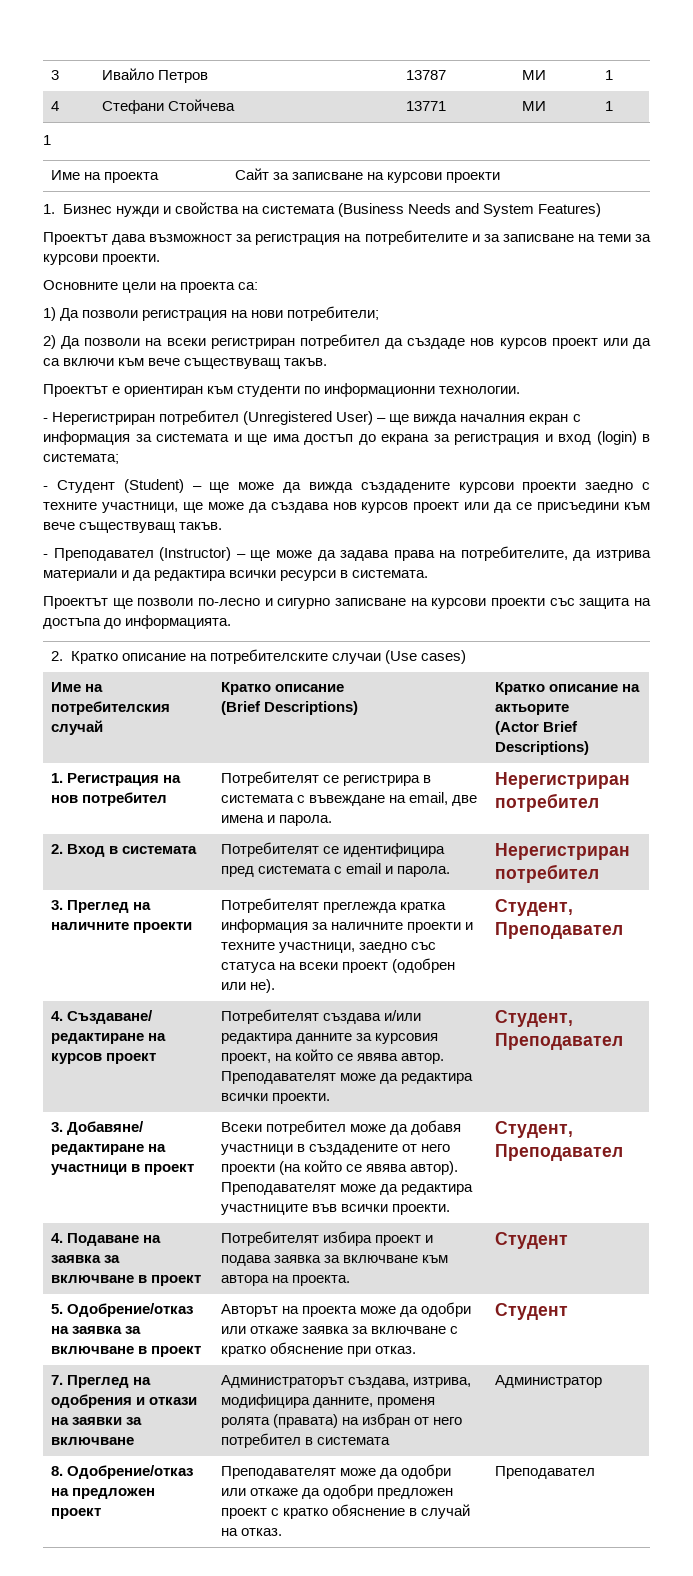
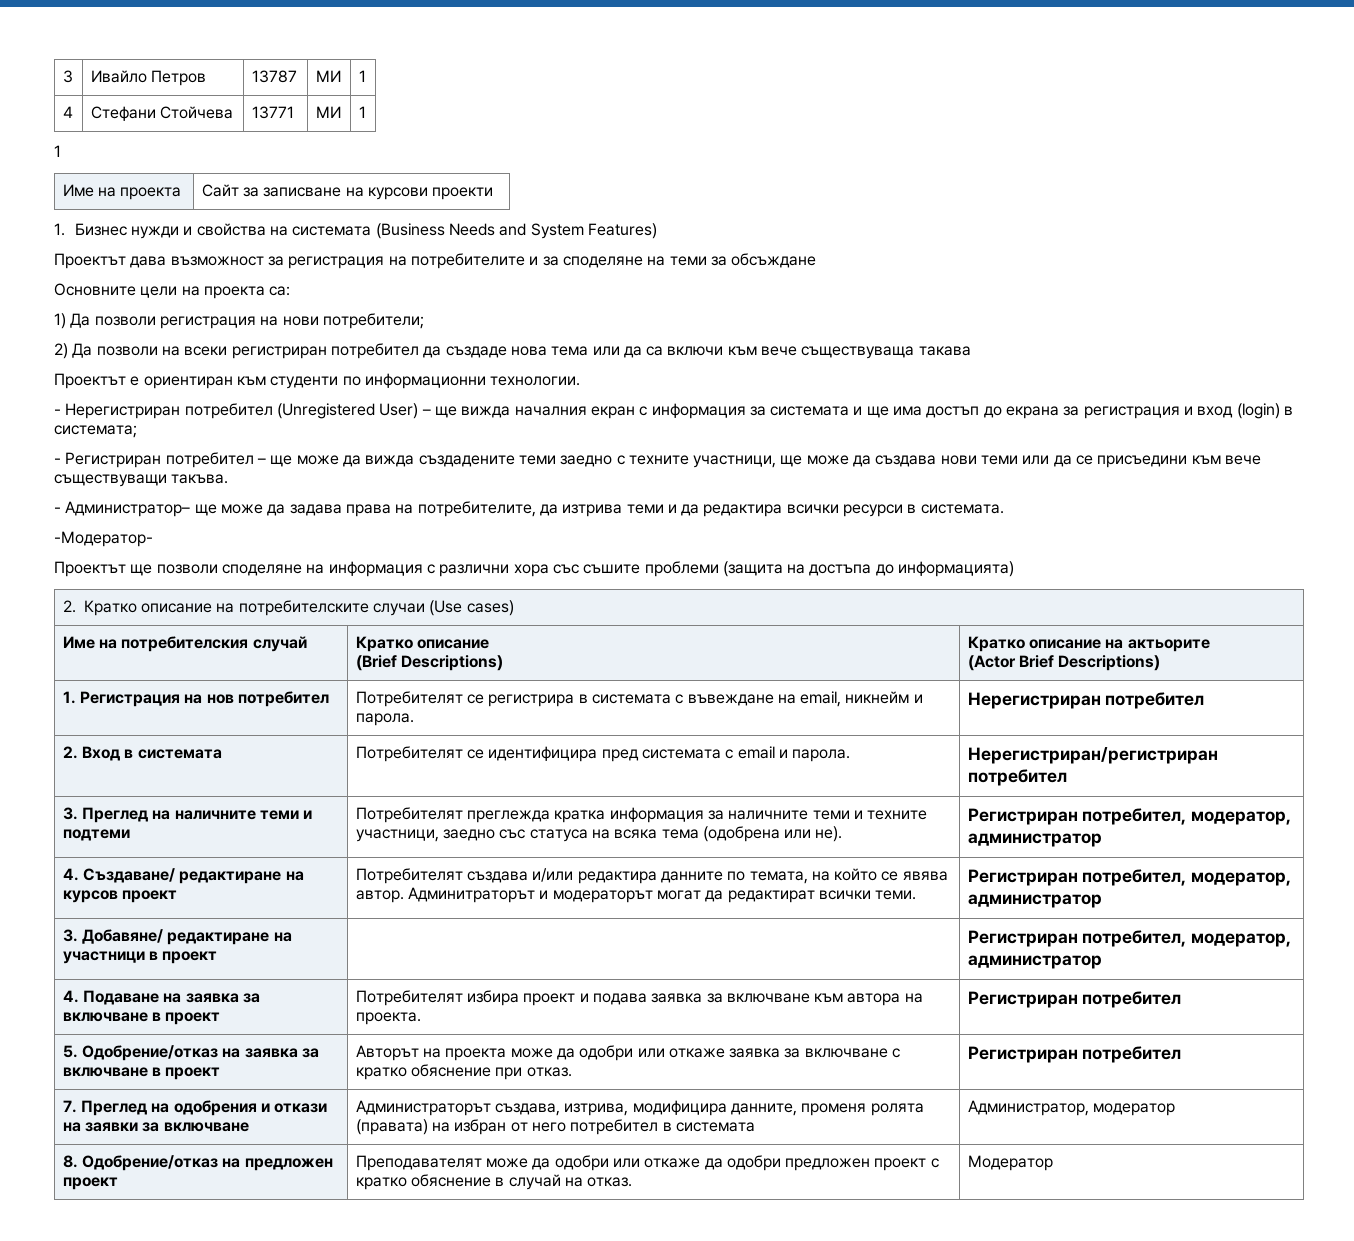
- Проектът дава възможност за регистрация на потребителите и за записване на теми за курсови проекти.
+ Проектът дава възможност за регистрация на потребителите и за споделяне на теми за обсъждане
- 2) Да позволи на всеки регистриран потребител да създаде нов курсов проект или да са включи към вече съществуващ такъв.
+ 2) Да позволи на всеки регистриран потребител да създаде нова тема или да са включи към вече съществуваща такава
- - Студент (Student) – ще може да вижда създадените курсови проекти заедно с техните участници, ще може да създава нов курсов проект или да се присъедини към вече съществуващ такъв.
- - Преподавател (Instructor) – ще може да задава права на потребителите, да изтрива материали и да редактира всички ресурси в системата.
+ - Регистриран потребител – ще може да вижда създадените теми заедно с техните участници, ще може да създава нови теми или да се присъедини към вече съществуващи такъва.
+ - Администратор– ще може да задава права на потребителите, да изтрива теми и да редактира всички ресурси в системата.
+ -Модератор-
- Проектът ще позволи по-лесно и сигурно записване на курсови проекти със защита на достъпа до информацията.
+ Проектът ще позволи споделяне на информация с различни хора със съшите проблеми (защита на достъпа до информацията)
- 1. Регистрация на нов потребител | Потребителят се регистрира в системата с въвеждане на email, две имена и парола. | Нерегистриран потребител
+ 1. Регистрация на нов потребител | Потребителят се регистрира в системата с въвеждане на email, никнейм и парола. | Нерегистриран потребител
- 2. Вход в системата | Потребителят се идентифицира пред системата с email и парола. | Нерегистриран потребител
+ 2. Вход в системата | Потребителят се идентифицира пред системата с email и парола. | Нерегистриран/регистриран потребител
- 3. Преглед на наличните проекти | Потребителят преглежда кратка информация за наличните проекти и техните участници, заедно със статуса на всеки проект (одобрен или не). | Студент, Преподавател
+ 3. Преглед на наличните теми и подтеми | Потребителят преглежда кратка информация за наличните теми и техните участници, заедно със статуса на всяка тема (одобрена или не). | Регистриран потребител, модератор, администратор
- 4. Създаване/ редактиране на курсов проект | Потребителят създава и/или редактира данните за курсовия проект, на който се явява автор. Преподавателят може да редактира всички проекти. | Студент, Преподавател
+ 4. Създаване/ редактиране на курсов проект | Потребителят създава и/или редактира данните по темата, на който се явява автор. Админитраторът и модераторът могат да редактират всички теми. | Регистриран потребител, модератор, администратор
- 3. Добавяне/ редактиране на участници в проект | Всеки потребител може да добавя участници в създадените от него проекти (на който се явява автор). Преподавателят може да редактира участниците във всички проекти. | Студент, Преподавател
+ 3. Добавяне/ редактиране на участници в проект | | Регистриран потребител, модератор, администратор
- 4. Подаване на заявка за включване в проект | Потребителят избира проект и подава заявка за включване към автора на проекта. | Студент
+ 4. Подаване на заявка за включване в проект | Потребителят избира проект и подава заявка за включване към автора на проекта. | Регистриран потребител
- 5. Одобрение/отказ на заявка за включване в проект | Авторът на проекта може да одобри или откаже заявка за включване с кратко обяснение при отказ. | Студент
+ 5. Одобрение/отказ на заявка за включване в проект | Авторът на проекта може да одобри или откаже заявка за включване с кратко обяснение при отказ. | Регистриран потребител
- 7. Преглед на одобрения и откази на заявки за включване | Администраторът създава, изтрива, модифицира данните, променя ролята (правата) на избран от него потребител в системата | Администратор
+ 7. Преглед на одобрения и откази на заявки за включване | Администраторът създава, изтрива, модифицира данните, променя ролята (правата) на избран от него потребител в системата | Администратор, модератор
- 8. Одобрение/отказ на предложен проект | Преподавателят може да одобри или откаже да одобри предложен проект с кратко обяснение в случай на отказ. | Преподавател
+ 8. Одобрение/отказ на предложен проект | Преподавателят може да одобри или откаже да одобри предложен проект с кратко обяснение в случай на отказ. | Модератор

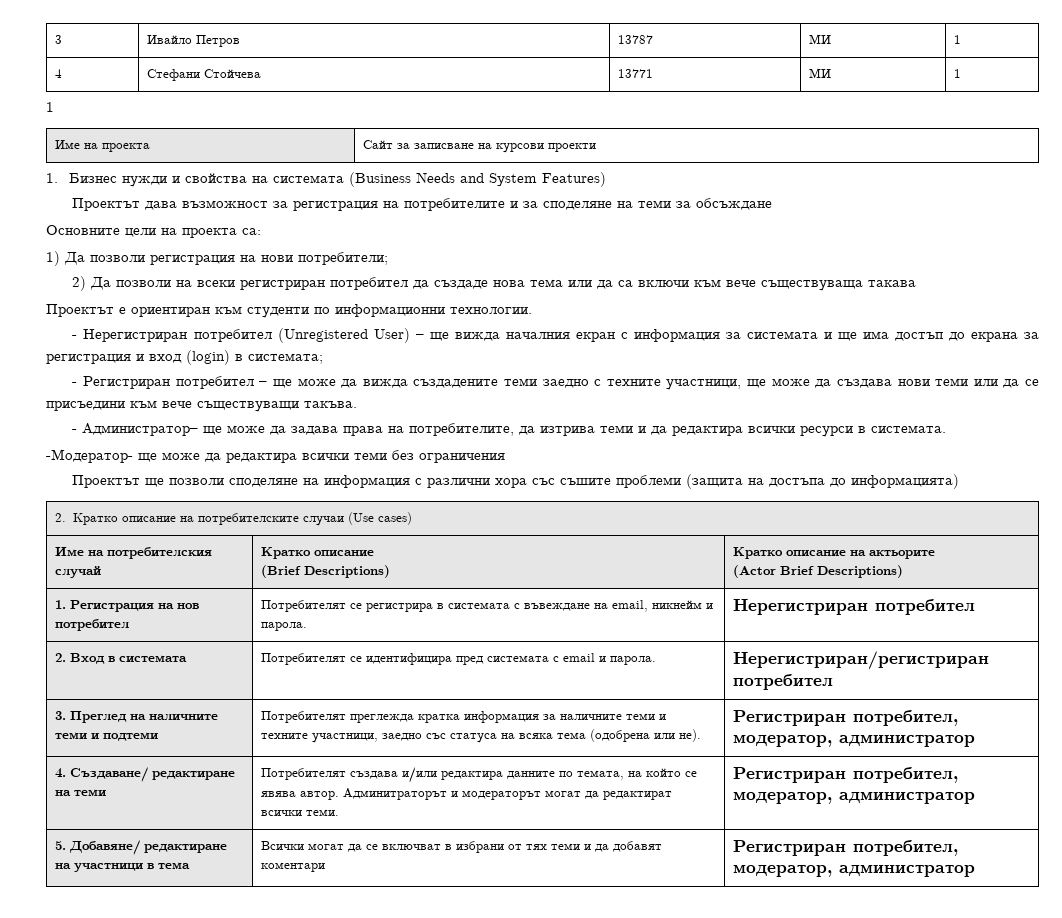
- -Модератор-
+ -Модератор- ще може да редактира всички теми без ограничения
- 4. Създаване/ редактиране на курсов проект | Потребителят създава и/или редактира данните по темата, на който се явява автор. Админитраторът и модераторът могат да редактират всички теми. | Регистриран потребител, модератор, администратор
+ 4. Създаване/ редактиране на теми | Потребителят създава и/или редактира данните по темата, на който се явява автор. Админитраторът и модераторът могат да редактират всички теми. | Регистриран потребител, модератор, администратор
- 3. Добавяне/ редактиране на участници в проект | | Регистриран потребител, модератор, администратор
- 4. Подаване на заявка за включване в проект | Потребителят избира проект и подава заявка за включване към автора на проекта. | Регистриран потребител
- 5. Одобрение/отказ на заявка за включване в проект | Авторът на проекта може да одобри или откаже заявка за включване с кратко обяснение при отказ. | Регистриран потребител
- 7. Преглед на одобрения и откази на заявки за включване | Администраторът създава, изтрива, модифицира данните, променя ролята (правата) на избран от него потребител в системата | Администратор, модератор
- 8. Одобрение/отказ на предложен проект | Преподавателят може да одобри или откаже да одобри предложен проект с кратко обяснение в случай на отказ. | Модератор
+ 5. Добавяне/ редактиране на участници в тема | Всички могат да се включват в избрани от тях теми и да добавят коментари | Регистриран потребител, модератор, администратор

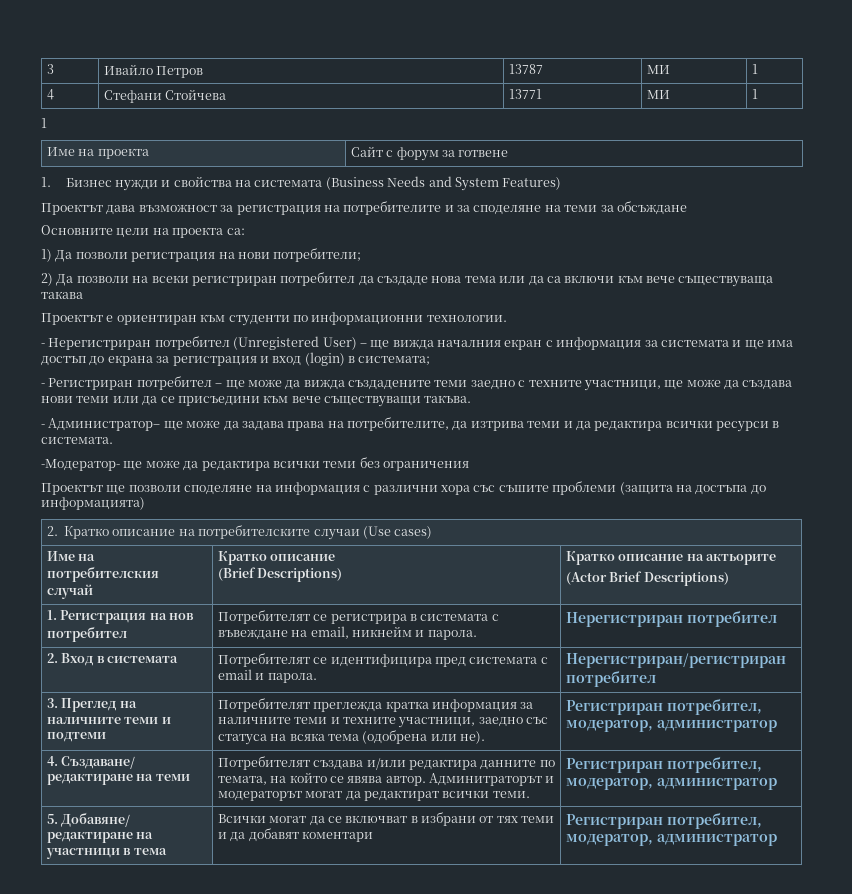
- Име на проекта | Сайт за записване на курсови проекти
+ Име на проекта | Сайт с форум за готвене

